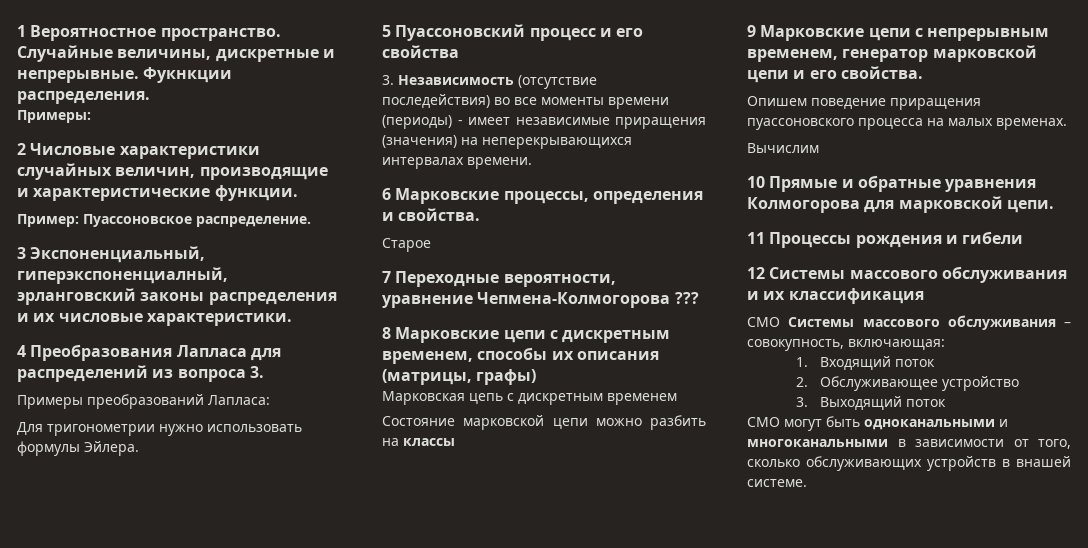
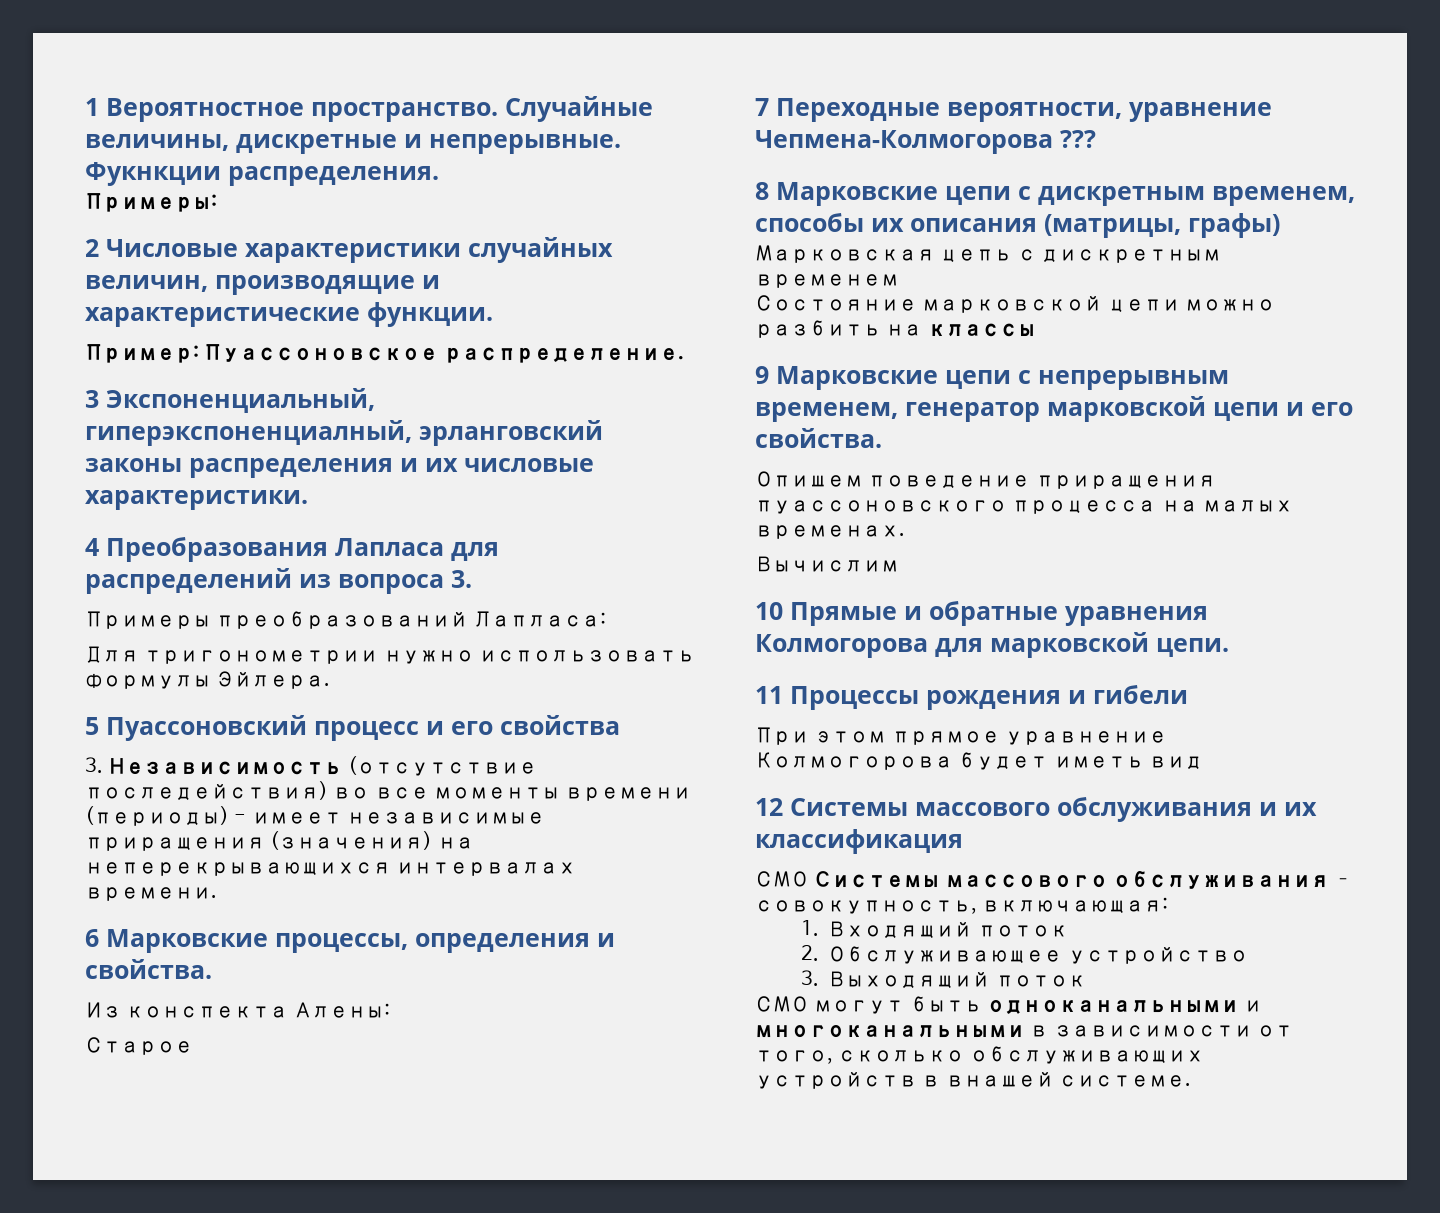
+ Из конспекта Алены:
+ При этом прямое уравнение Колмогорова будет иметь вид

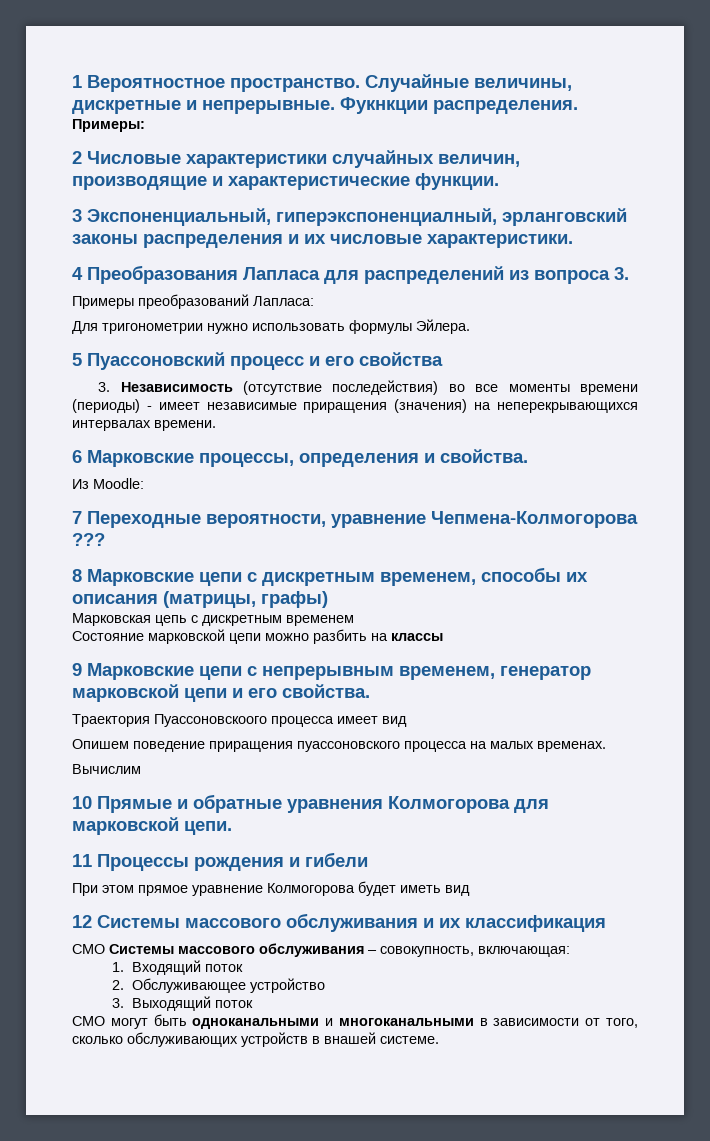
- Пример: Пуассоновское распределение.
- Из конспекта Алены:
- Старое
+ Из Moodle:
+ Траектория Пуассоновскоого процесса имеет вид

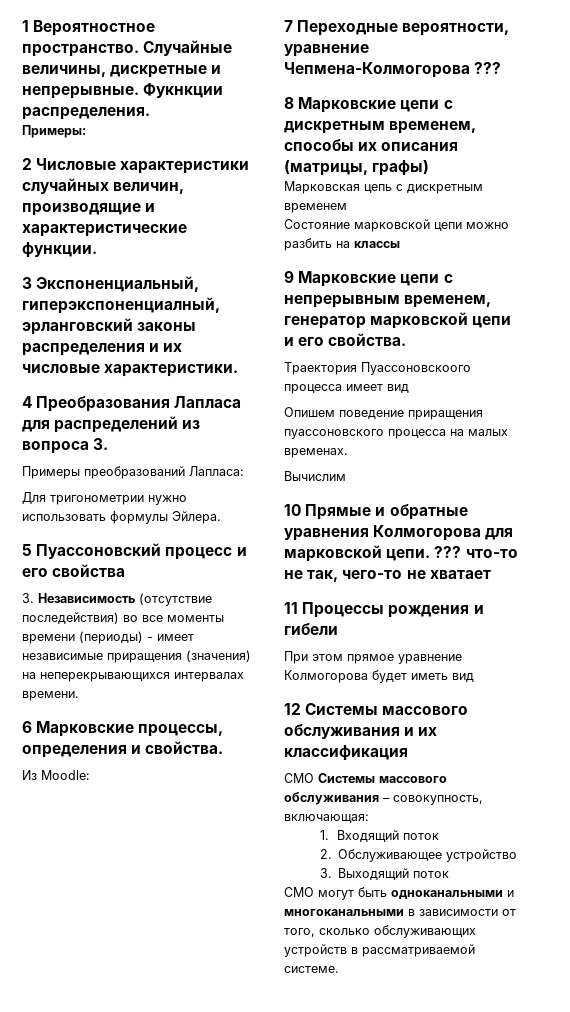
+ ??? что-то не так, чего-то не хватает
- СМО могут быть одноканальными и многоканальными в зависимости от того, сколько обслуживающих устройств в внашей системе.
+ СМО могут быть одноканальными и многоканальными в зависимости от того, сколько обслуживающих устройств в рассматриваемой системе.

